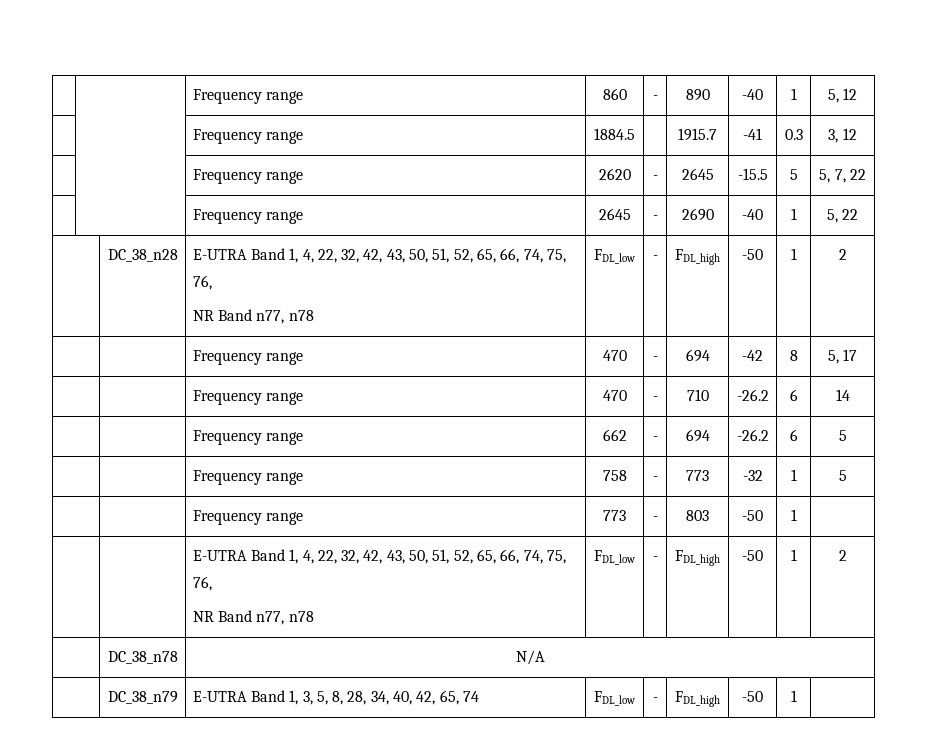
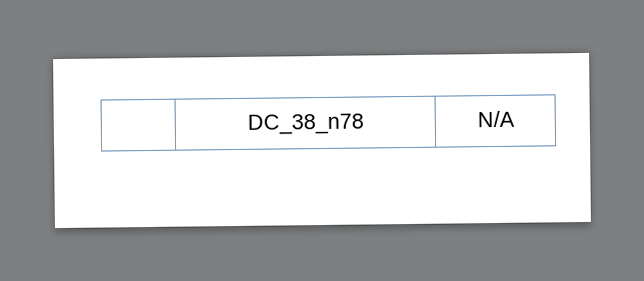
- | | Frequency range | 860 | - | 890 | -40 | 1 | 5, 12
- | | Frequency range | 1884.5 | | 1915.7 | -41 | 0.3 | 3, 12
- | | Frequency range | 2620 | - | 2645 | -15.5 | 5 | 5, 7, 22
- | | Frequency range | 2645 | - | 2690 | -40 | 1 | 5, 22
- | DC_38_n28 | E-UTRA Band 1, 4, 22, 32, 42, 43, 50, 51, 52, 65, 66, 74, 75, 76,
- NR Band n77, n78 | FDL_low | - | FDL_high | -50 | 1 | 2
- | | Frequency range | 470 | - | 694 | -42 | 8 | 5, 17
- | | Frequency range | 470 | - | 710 | -26.2 | 6 | 14
- | | Frequency range | 662 | - | 694 | -26.2 | 6 | 5
- | | Frequency range | 758 | - | 773 | -32 | 1 | 5
- | | Frequency range | 773 | - | 803 | -50 | 1 |
- | | E-UTRA Band 1, 4, 22, 32, 42, 43, 50, 51, 52, 65, 66, 74, 75, 76,
- NR Band n77, n78 | FDL_low | - | FDL_high | -50 | 1 | 2
  | DC_38_n78 | N/A
- | DC_38_n79 | E-UTRA Band 1, 3, 5, 8, 28, 34, 40, 42, 65, 74 | FDL_low | - | FDL_high | -50 | 1 |

